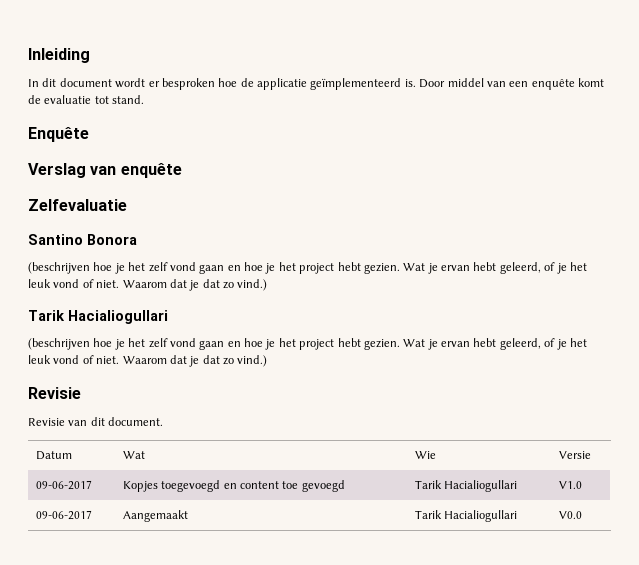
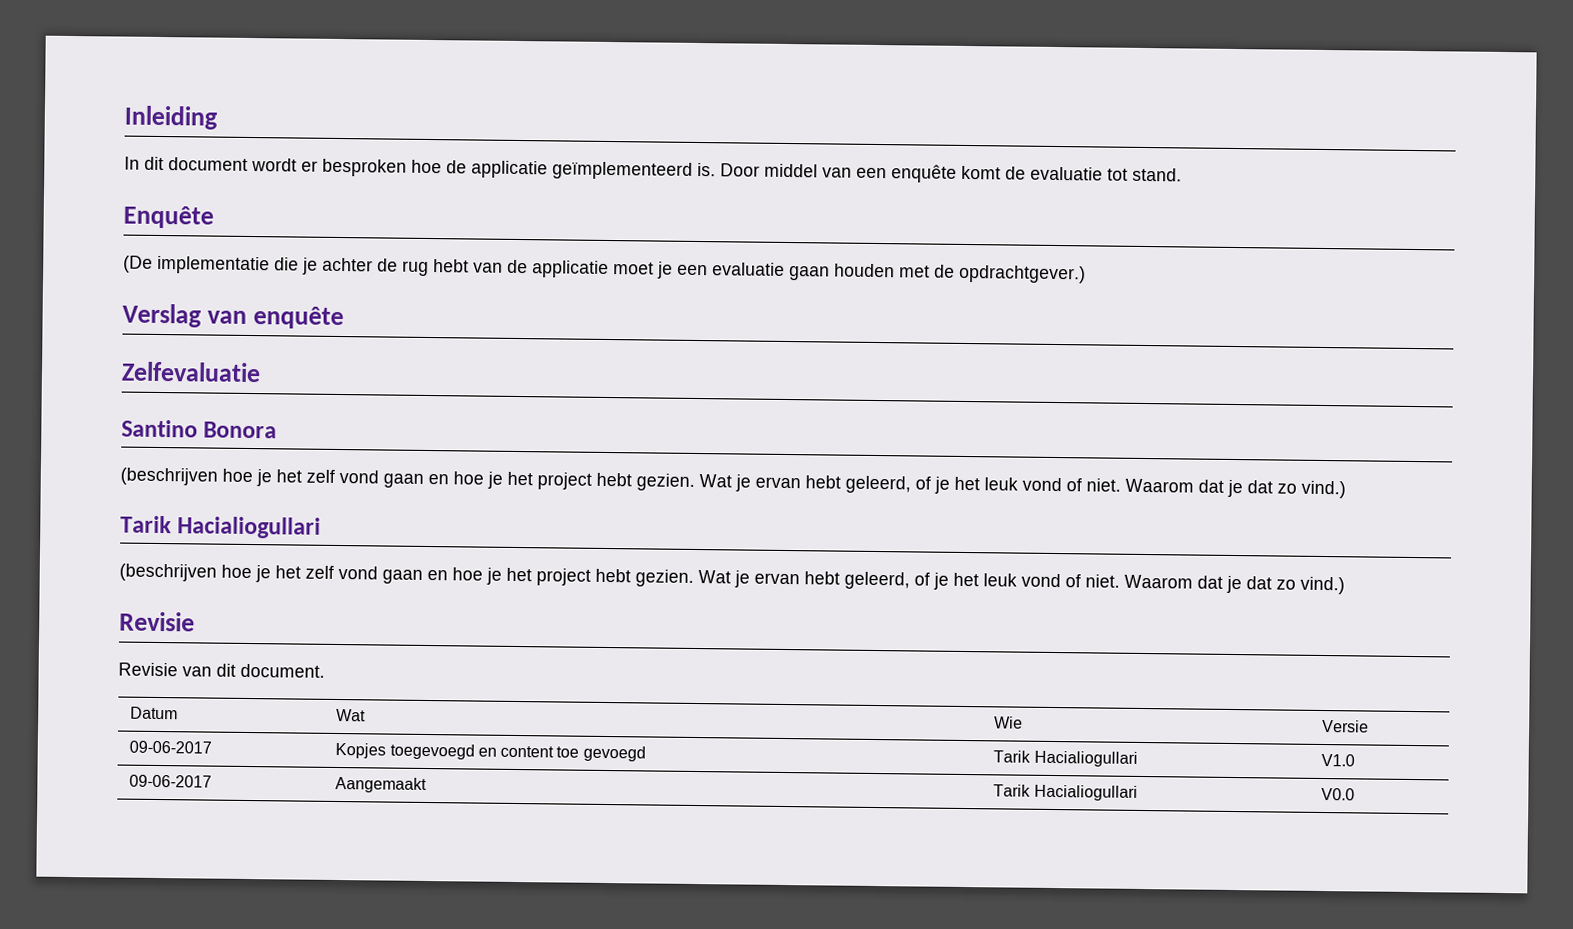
+ (De implementatie die je achter de rug hebt van de applicatie moet je een evaluatie gaan houden met de opdrachtgever.)

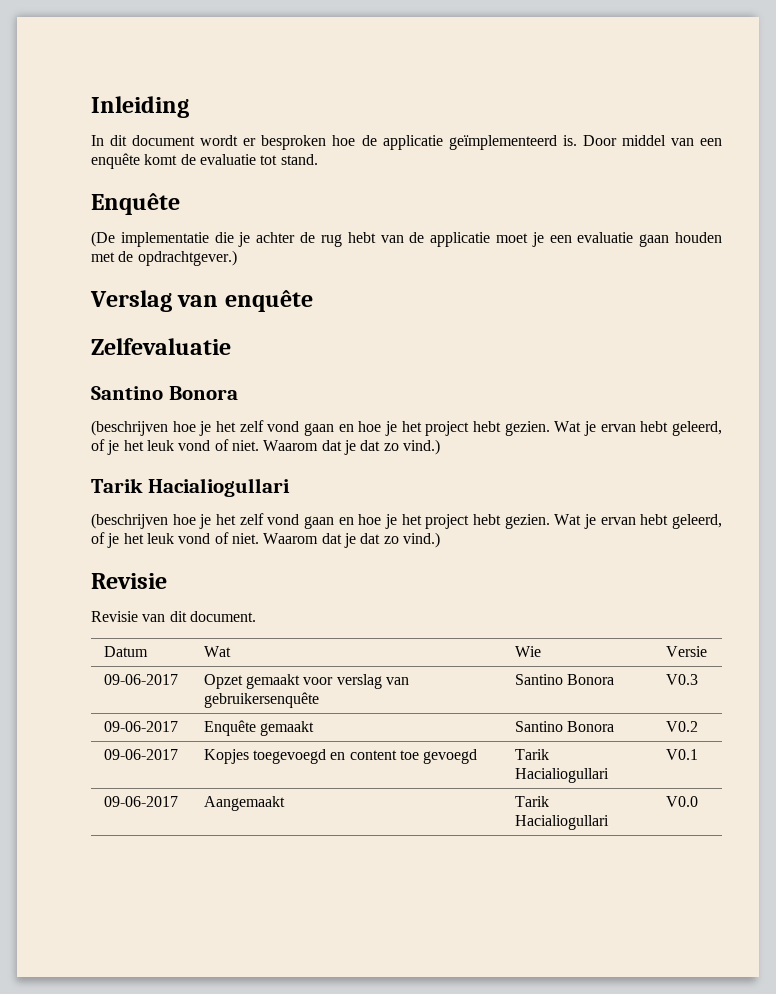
+ 09-06-2017 | Opzet gemaakt voor verslag van gebruikersenquête | Santino Bonora | V0.3
+ 09-06-2017 | Enquête gemaakt | Santino Bonora | V0.2
- 09-06-2017 | Kopjes toegevoegd en content toe gevoegd | Tarik Hacialiogullari | V1.0
+ 09-06-2017 | Kopjes toegevoegd en content toe gevoegd | Tarik Hacialiogullari | V0.1

